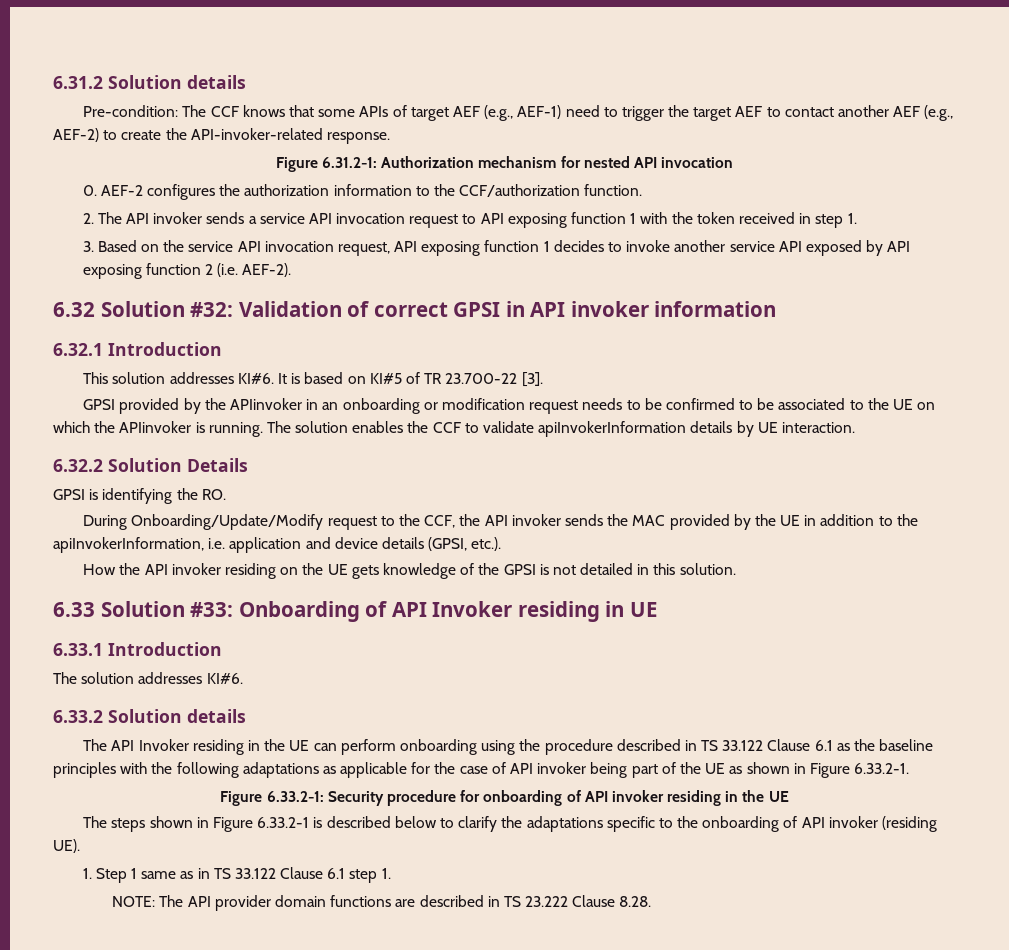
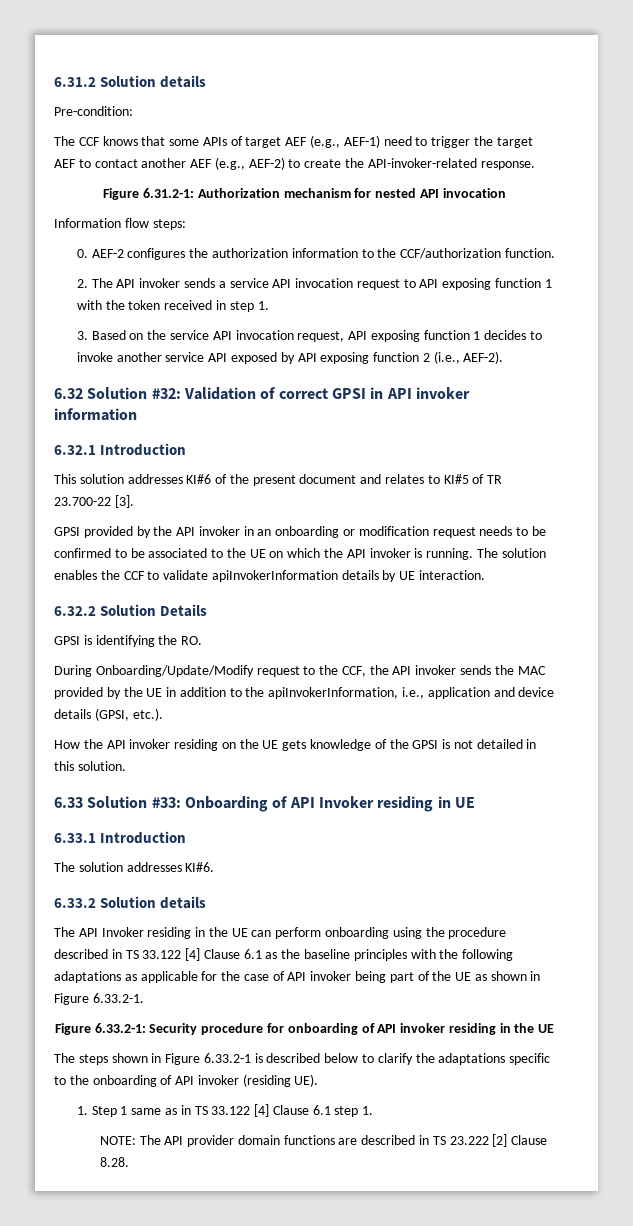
- Pre-condition: The CCF knows that some APIs of target AEF (e.g., AEF-1) need to trigger the target AEF to contact another AEF (e.g., AEF-2) to create the API-invoker-related response.
+ Pre-condition:
+ The CCF knows that some APIs of target AEF (e.g., AEF-1) need to trigger the target AEF to contact another AEF (e.g., AEF-2) to create the API-invoker-related response.
+ Information flow steps:
- 3. Based on the service API invocation request, API exposing function 1 decides to invoke another service API exposed by API exposing function 2 (i.e. AEF-2).
+ 3. Based on the service API invocation request, API exposing function 1 decides to invoke another service API exposed by API exposing function 2 (i.e., AEF-2).
- This solution addresses KI#6. It is based on KI#5 of TR 23.700-22 [3].
+ This solution addresses KI#6 of the present document and relates to KI#5 of TR 23.700-22 [3].
- GPSI provided by the APIinvoker in an onboarding or modification request needs to be confirmed to be associated to the UE on which the APIinvoker is running.
+ GPSI provided by the API invoker in an onboarding or modification request needs to be confirmed to be associated to the UE on which the API invoker is running.
- During Onboarding/Update/Modify request to the CCF, the API invoker sends the MAC provided by the UE in addition to the apiInvokerInformation, i.e. application and device details (GPSI, etc.).
+ During Onboarding/Update/Modify request to the CCF, the API invoker sends the MAC provided by the UE in addition to the apiInvokerInformation, i.e., application and device details (GPSI, etc.).
- The API Invoker residing in the UE can perform onboarding using the procedure described in TS 33.122 Clause 6.1 as the baseline principles with the following adaptations as applicable for the case of API invoker being part of the UE as shown in Figure 6.33.2-1.
+ The API Invoker residing in the UE can perform onboarding using the procedure described in TS 33.122 [4] Clause 6.1 as the baseline principles with the following adaptations as applicable for the case of API invoker being part of the UE as shown in Figure 6.33.2-1.
- 1. Step 1 same as in TS 33.122 Clause 6.1 step 1.
+ 1. Step 1 same as in TS 33.122 [4] Clause 6.1 step 1.
- NOTE: The API provider domain functions are described in TS 23.222 Clause 8.28.
+ NOTE: The API provider domain functions are described in TS 23.222 [2] Clause 8.28.

